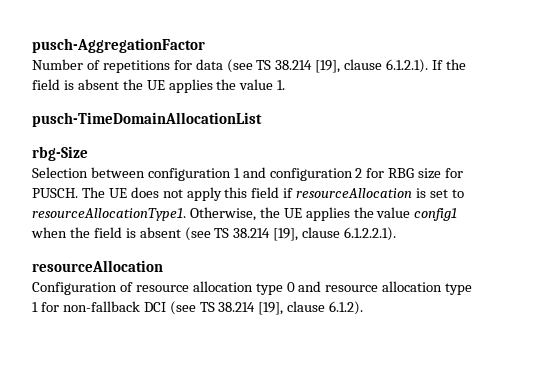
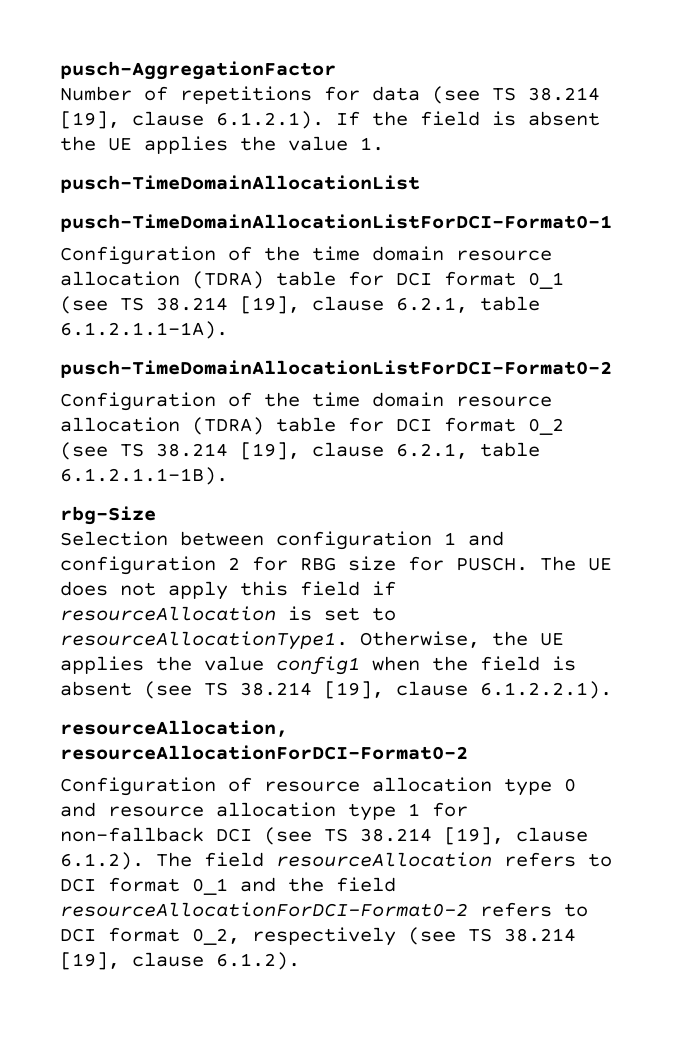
+ pusch-TimeDomainAllocationListForDCI-Format0-1
+ Configuration of the time domain resource allocation (TDRA) table for DCI format 0_1 (see TS 38.214 [19], clause 6.2.1, table 6.1.2.1.1-1A).
+ pusch-TimeDomainAllocationListForDCI-Format0-2
+ Configuration of the time domain resource allocation (TDRA) table for DCI format 0_2 (see TS 38.214 [19], clause 6.2.1, table 6.1.2.1.1-1B).
  Otherwise, the UE applies the value config1 when the field is absent (see TS 38.214 [19], clause 6.1.2.2.1).
- resourceAllocation
+ resourceAllocation, resourceAllocationForDCI-Format0-2
- Configuration of resource allocation type 0 and resource allocation type 1 for non-fallback DCI (see TS 38.214 [19], clause 6.1.2).
+ Configuration of resource allocation type 0 and resource allocation type 1 for non-fallback DCI (see TS 38.214 [19], clause 6.1.2). The field resourceAllocation refers to DCI format 0_1 and the field resourceAllocationForDCI-Format0-2 refers to DCI format 0_2, respectively (see TS 38.214 [19], clause 6.1.2).

